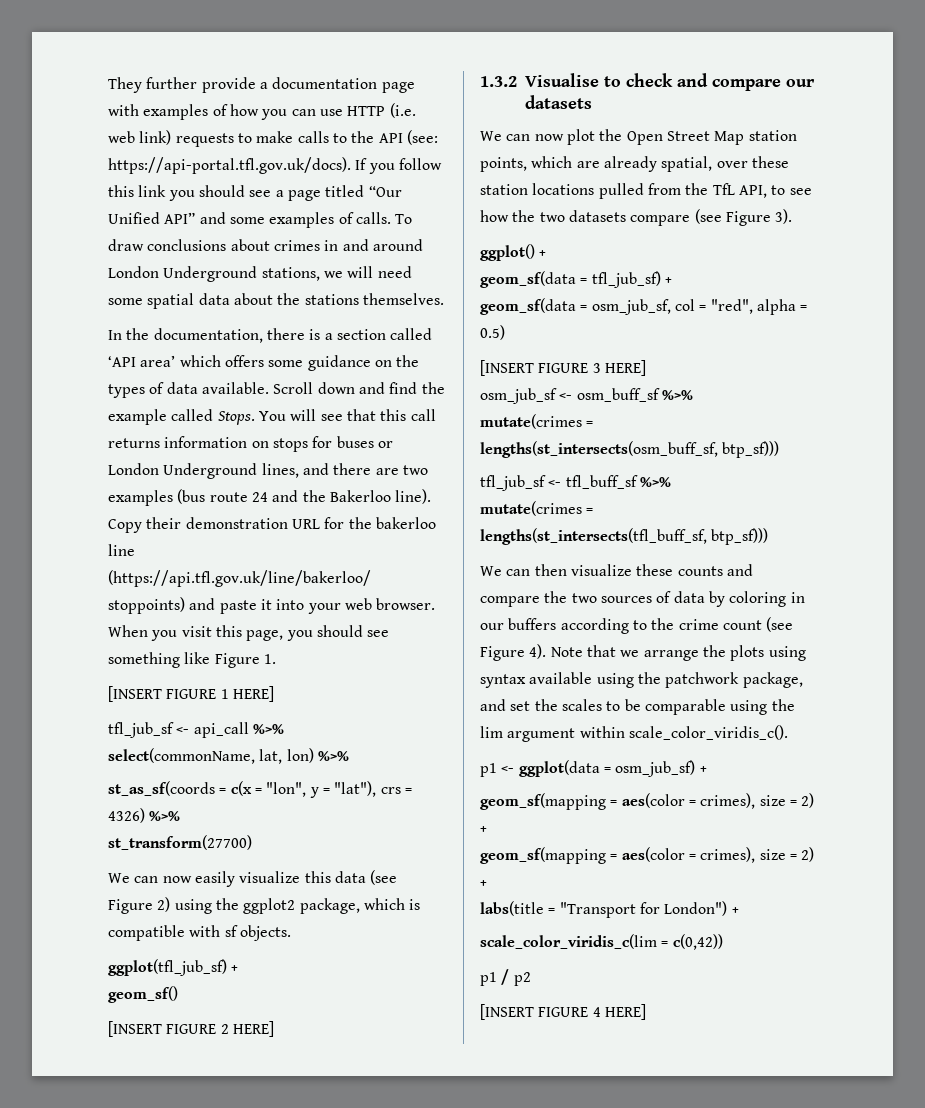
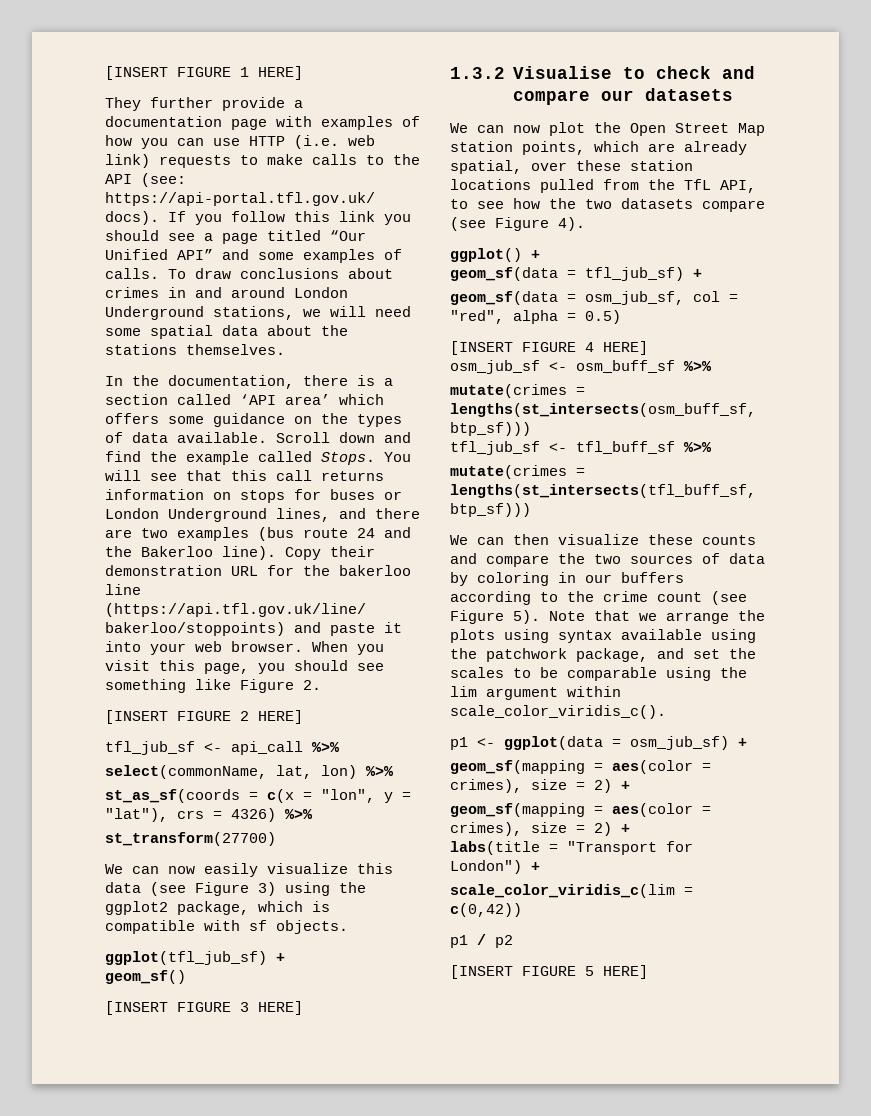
+ [INSERT FIGURE 1 HERE]
- When you visit this page, you should see something like Figure 1.
- [INSERT FIGURE 1 HERE]
+ When you visit this page, you should see something like Figure 2.
+ [INSERT FIGURE 2 HERE]
- We can now easily visualize this data (see Figure 2) using the ggplot2 package, which is compatible with sf objects.
+ We can now easily visualize this data (see Figure 3) using the ggplot2 package, which is compatible with sf objects.
- [INSERT FIGURE 2 HERE]
+ [INSERT FIGURE 3 HERE]
- We can now plot the Open Street Map station points, which are already spatial, over these station locations pulled from the TfL API, to see how the two datasets compare (see Figure 3).
+ We can now plot the Open Street Map station points, which are already spatial, over these station locations pulled from the TfL API, to see how the two datasets compare (see Figure 4).
- [INSERT FIGURE 3 HERE]
+ [INSERT FIGURE 4 HERE]
- We can then visualize these counts and compare the two sources of data by coloring in our buffers according to the crime count (see Figure 4).
+ We can then visualize these counts and compare the two sources of data by coloring in our buffers according to the crime count (see Figure 5).
- [INSERT FIGURE 4 HERE]
+ [INSERT FIGURE 5 HERE]

